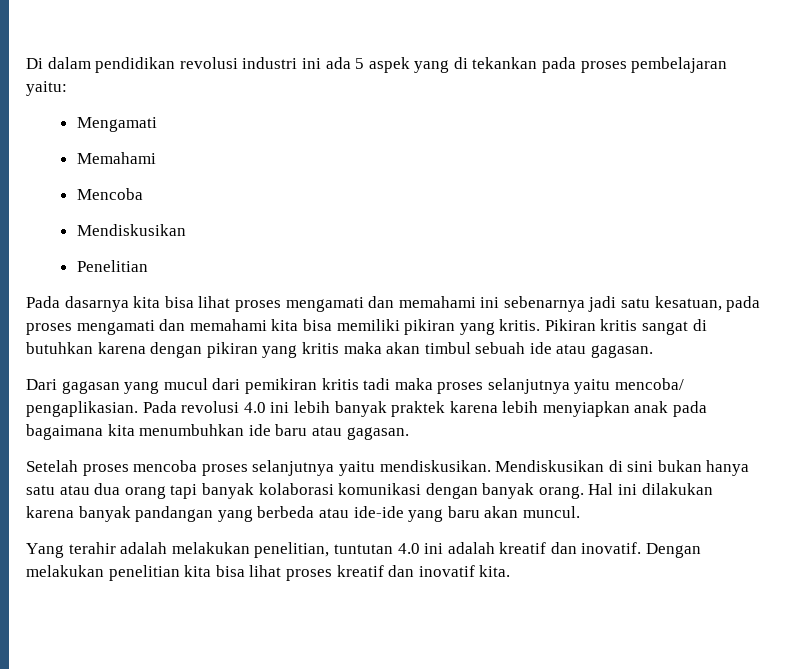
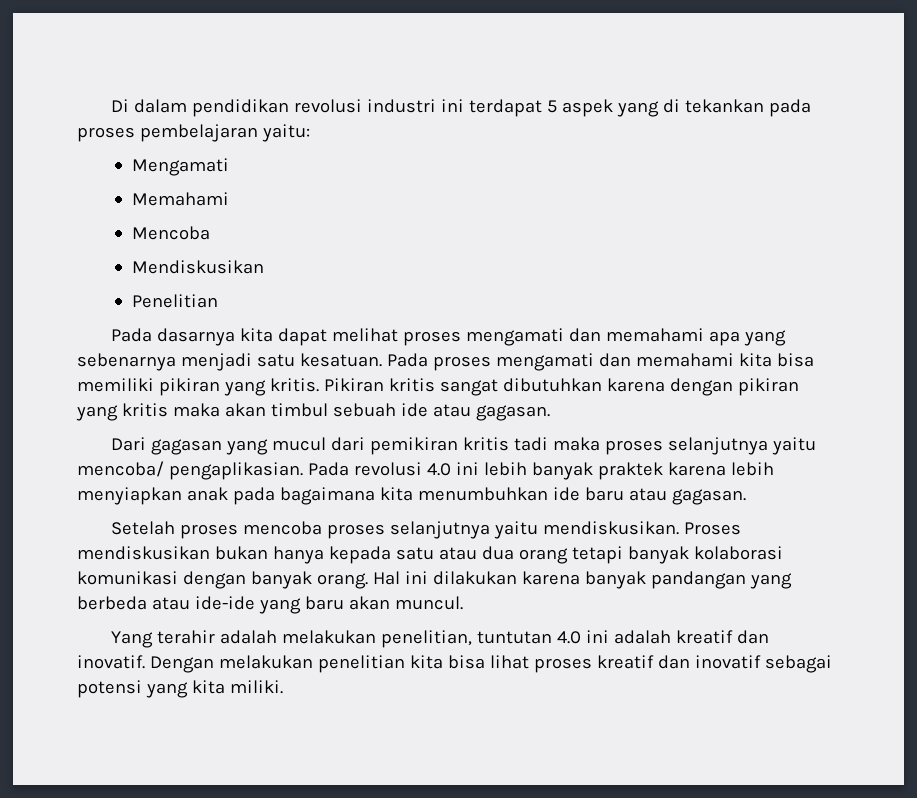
- Di dalam pendidikan revolusi industri ini ada 5 aspek yang di tekankan pada proses pembelajaran yaitu:
+ Di dalam pendidikan revolusi industri ini terdapat 5 aspek yang di tekankan pada proses pembelajaran yaitu:
- Pada dasarnya kita bisa lihat proses mengamati dan memahami ini sebenarnya jadi satu kesatuan, pada proses mengamati dan memahami kita bisa memiliki pikiran yang kritis.
+ Pada dasarnya kita dapat melihat proses mengamati dan memahami apa yang sebenarnya menjadi satu kesatuan. Pada proses mengamati dan memahami kita bisa memiliki pikiran yang kritis.
- Pikiran kritis sangat di butuhkan karena dengan pikiran yang kritis maka akan timbul sebuah ide atau gagasan.
+ Pikiran kritis sangat dibutuhkan karena dengan pikiran yang kritis maka akan timbul sebuah ide atau gagasan.
- Mendiskusikan di sini bukan hanya satu atau dua orang tapi banyak kolaborasi komunikasi dengan banyak orang.
+ Proses mendiskusikan bukan hanya kepada satu atau dua orang tetapi banyak kolaborasi komunikasi dengan banyak orang.
- Dengan melakukan penelitian kita bisa lihat proses kreatif dan inovatif kita.
+ Dengan melakukan penelitian kita bisa lihat proses kreatif dan inovatif sebagai potensi yang kita miliki.

